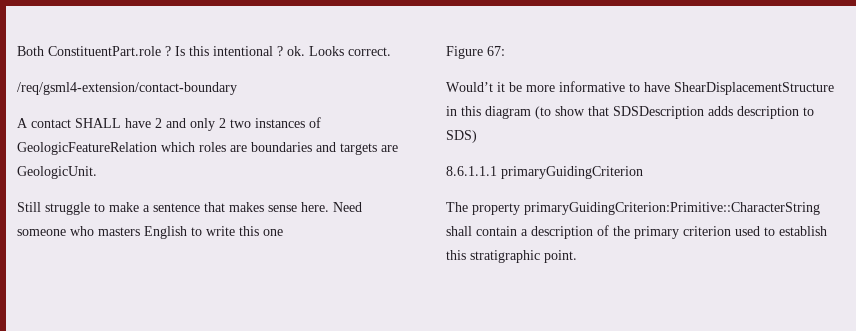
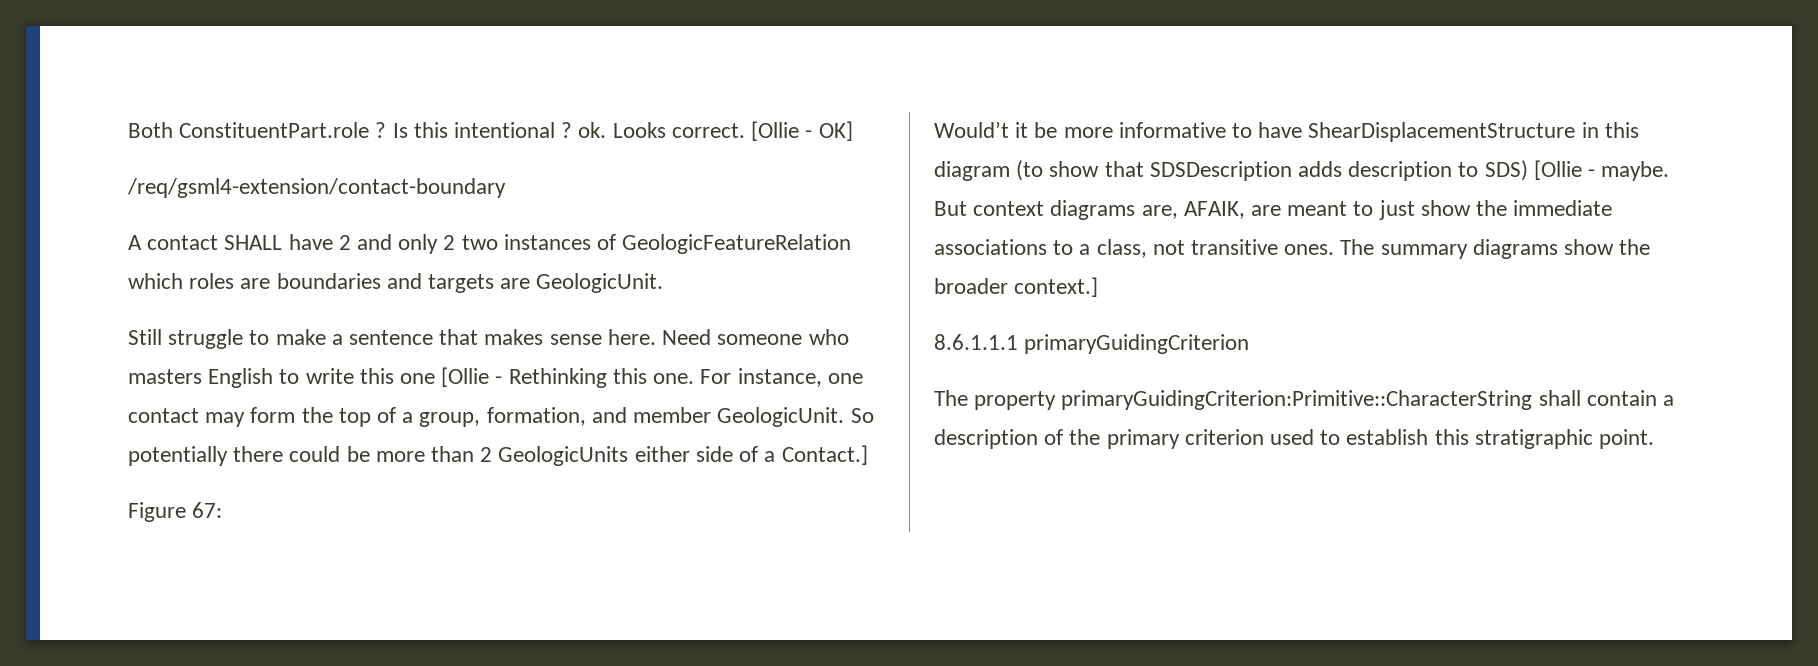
+ [Ollie - OK]
- Need someone who masters English to write this one
+ Need someone who masters English to write this one [Ollie - Rethinking this one. For instance, one contact may form the top of a group, formation, and member GeologicUnit. So potentially there could be more than 2 GeologicUnits either side of a Contact.]
- Would’t it be more informative to have ShearDisplacementStructure in this diagram (to show that SDSDescription adds description to SDS)
+ Would’t it be more informative to have ShearDisplacementStructure in this diagram (to show that SDSDescription adds description to SDS) [Ollie - maybe. But context diagrams are, AFAIK, are meant to just show the immediate associations to a class, not transitive ones. The summary diagrams show the broader context.]

